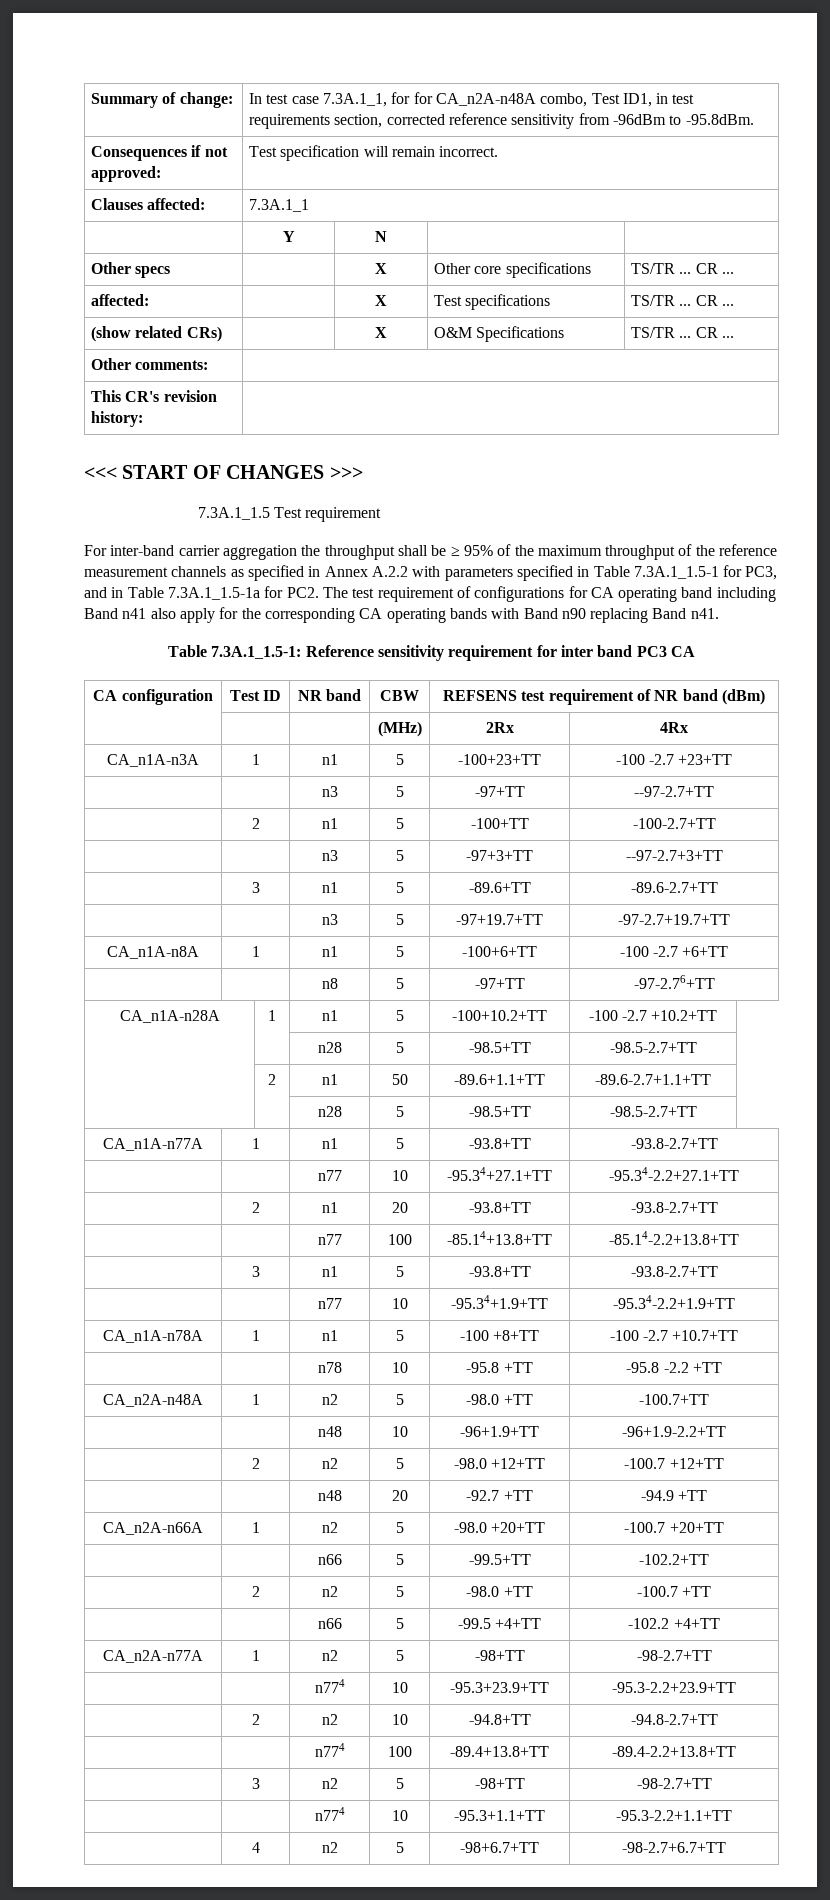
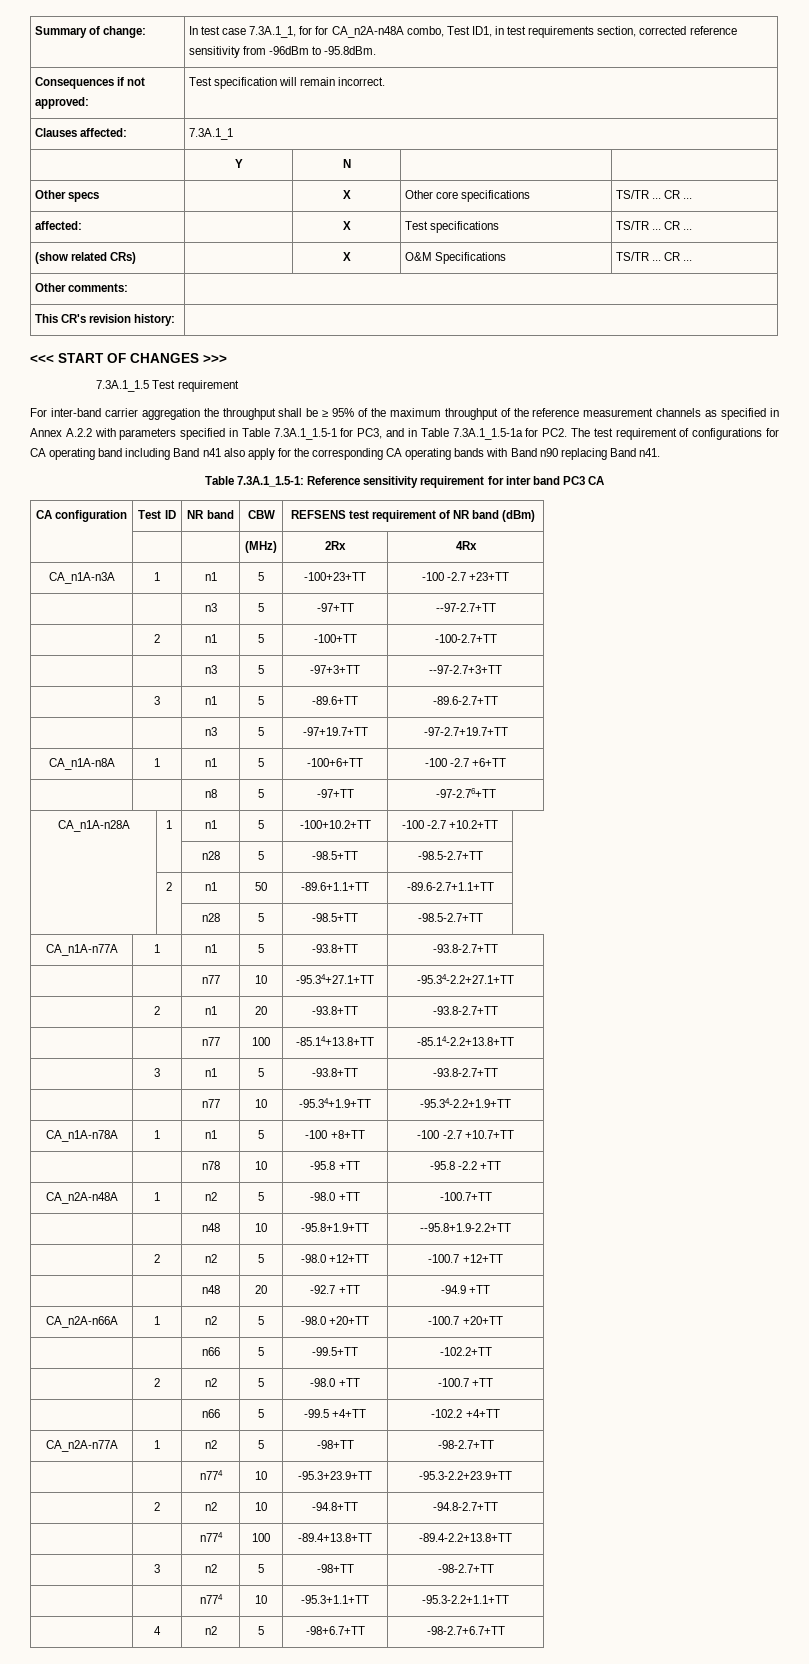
- | | n48 | 10 | -96+1.9+TT | -96+1.9-2.2+TT
+ | | n48 | 10 | -95.8+1.9+TT | --95.8+1.9-2.2+TT

